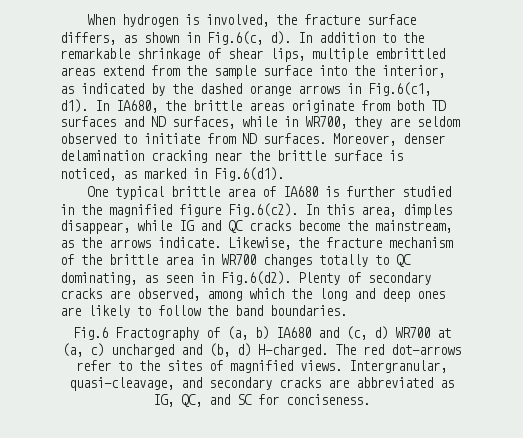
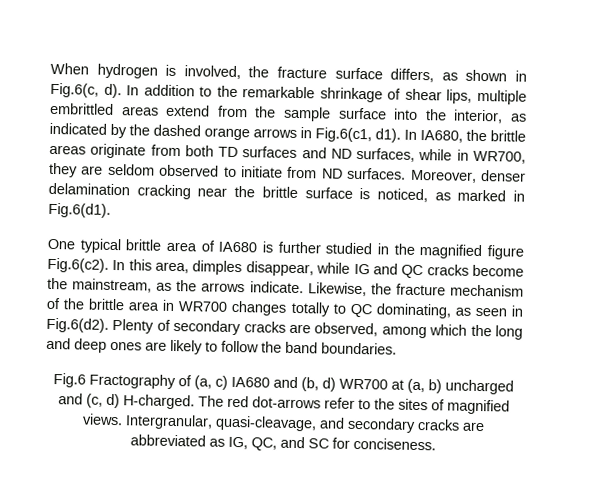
- Fig.6 Fractography of (a, b) IA680 and (c, d) WR700 at (a, c) uncharged and (b, d) H-charged.
+ Fig.6 Fractography of (a, c) IA680 and (b, d) WR700 at (a, b) uncharged and (c, d) H-charged.

